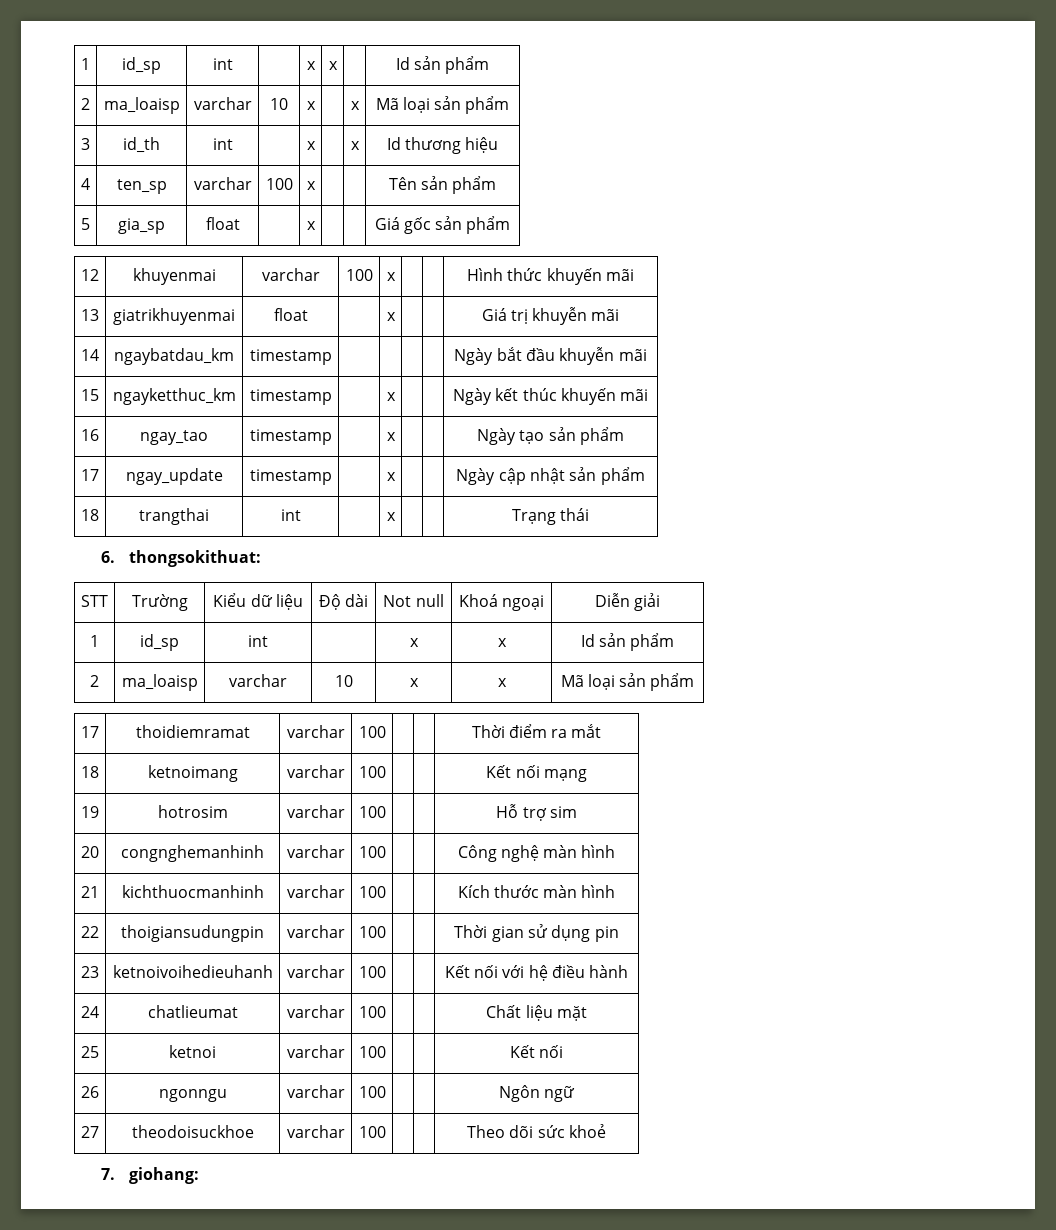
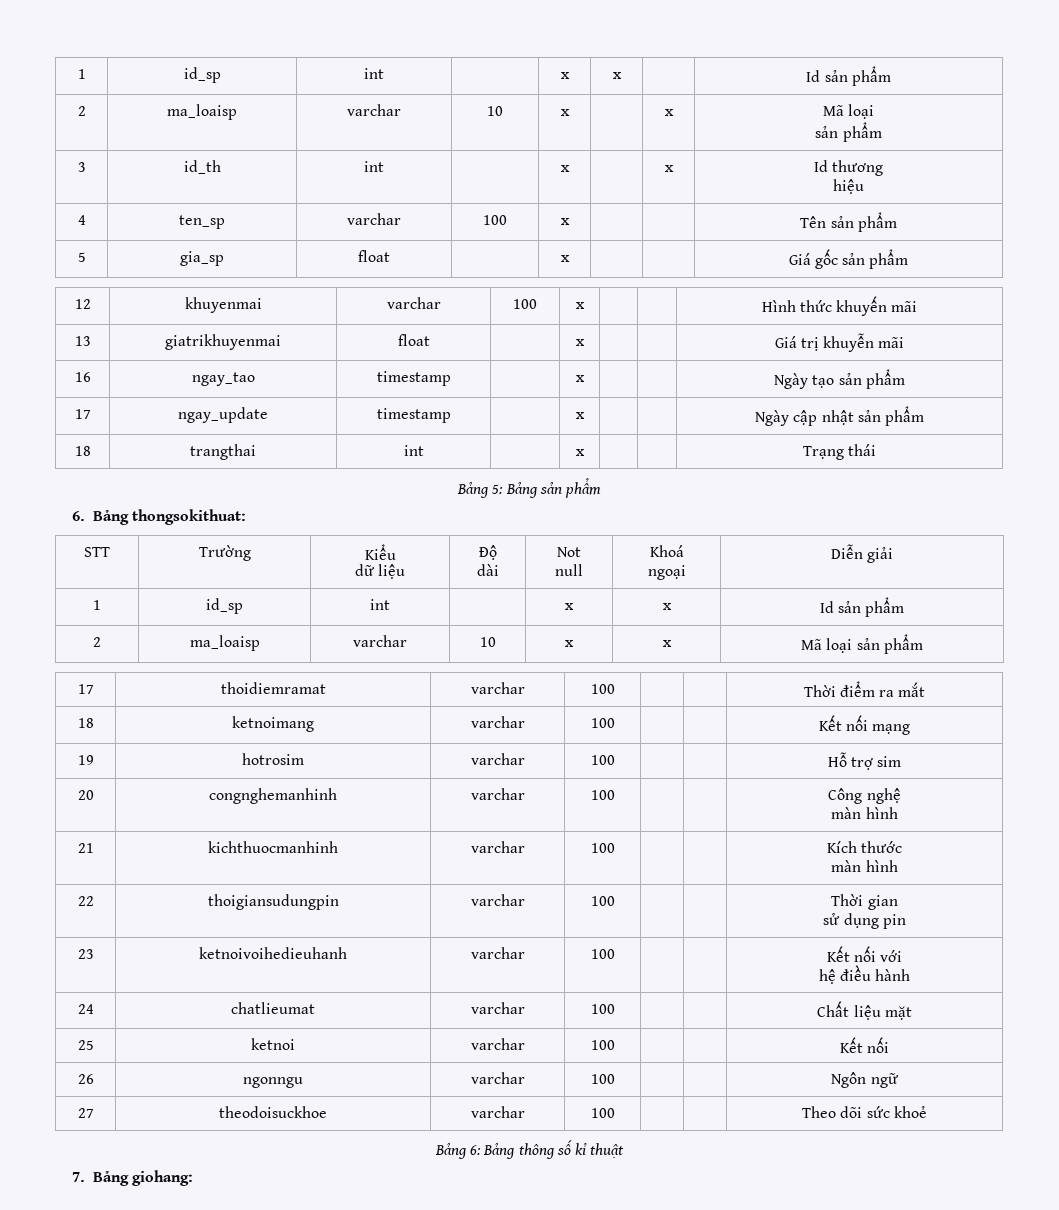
- 2 | ma_loaisp | varchar | 10 | x | | x | Mã loại sản phẩm
+ 2 | ma_loaisp | varchar | 10 | x | | x | Mã loại
+ sản phẩm
- 3 | id_th | int | | x | | x | Id thương hiệu
+ 3 | id_th | int | | x | | x | Id thương
+ hiệu
- 14 | ngaybatdau_km | timestamp | | | | | Ngày bắt đầu khuyễn mãi
- 15 | ngayketthuc_km | timestamp | | x | | | Ngày kết thúc khuyến mãi
+ Bảng 5: Bảng sản phẩm
- 6. thongsokithuat:
+ 6. Bảng thongsokithuat:
- STT | Trường | Kiểu dữ liệu | Độ dài | Not null | Khoá ngoại | Diễn giải
+ STT | Trường | Kiểu
+ dữ liệu | Độ
+ dài | Not
+ null | Khoá
+ ngoại | Diễn giải
- 20 | congnghemanhinh | varchar | 100 | | | Công nghệ màn hình
+ 20 | congnghemanhinh | varchar | 100 | | | Công nghệ
+ màn hình
- 21 | kichthuocmanhinh | varchar | 100 | | | Kích thước màn hình
+ 21 | kichthuocmanhinh | varchar | 100 | | | Kích thước
+ màn hình
- 22 | thoigiansudungpin | varchar | 100 | | | Thời gian sử dụng pin
+ 22 | thoigiansudungpin | varchar | 100 | | | Thời gian
+ sử dụng pin
- 23 | ketnoivoihedieuhanh | varchar | 100 | | | Kết nối với hệ điều hành
+ 23 | ketnoivoihedieuhanh | varchar | 100 | | | Kết nối với
+ hệ điều hành
+ Bảng 6: Bảng thông số kỉ thuật
- 7. giohang:
+ 7. Bảng giohang:

